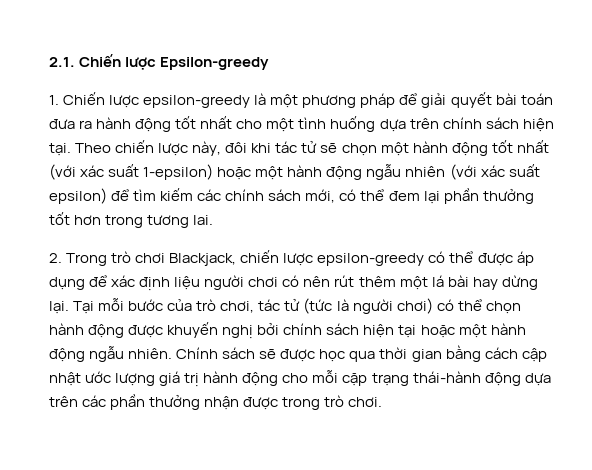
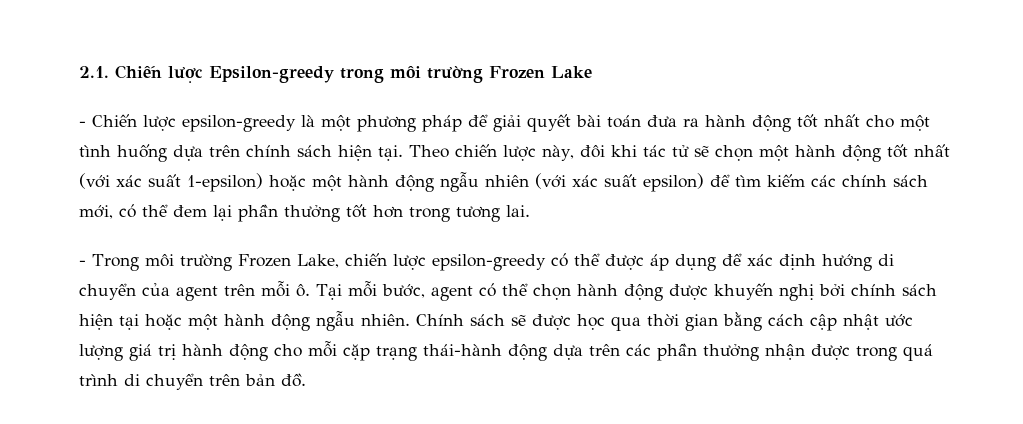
- 2.1. Chiến lược Epsilon-greedy
- 1. Chiến lược epsilon-greedy là một phương pháp để giải quyết bài toán đưa ra hành động tốt nhất cho một tình huống dựa trên chính sách hiện tại.
+ 2.1. Chiến lược Epsilon-greedy trong môi trường Frozen Lake
+ - Chiến lược epsilon-greedy là một phương pháp để giải quyết bài toán đưa ra hành động tốt nhất cho một tình huống dựa trên chính sách hiện tại.
- 2. Trong trò chơi Blackjack, chiến lược epsilon-greedy có thể được áp dụng để xác định liệu người chơi có nên rút thêm một lá bài hay dừng lại. Tại mỗi bước của trò chơi, tác tử (tức là người chơi) có thể chọn hành động được khuyến nghị bởi chính sách hiện tại hoặc một hành động ngẫu nhiên.
+ - Trong môi trường Frozen Lake, chiến lược epsilon-greedy có thể được áp dụng để xác định hướng di chuyển của agent trên mỗi ô. Tại mỗi bước, agent có thể chọn hành động được khuyến nghị bởi chính sách hiện tại hoặc một hành động ngẫu nhiên.
- Chính sách sẽ được học qua thời gian bằng cách cập nhật ước lượng giá trị hành động cho mỗi cặp trạng thái-hành động dựa trên các phần thưởng nhận được trong trò chơi.
+ Chính sách sẽ được học qua thời gian bằng cách cập nhật ước lượng giá trị hành động cho mỗi cặp trạng thái-hành động dựa trên các phần thưởng nhận được trong quá trình di chuyển trên bản đồ.

